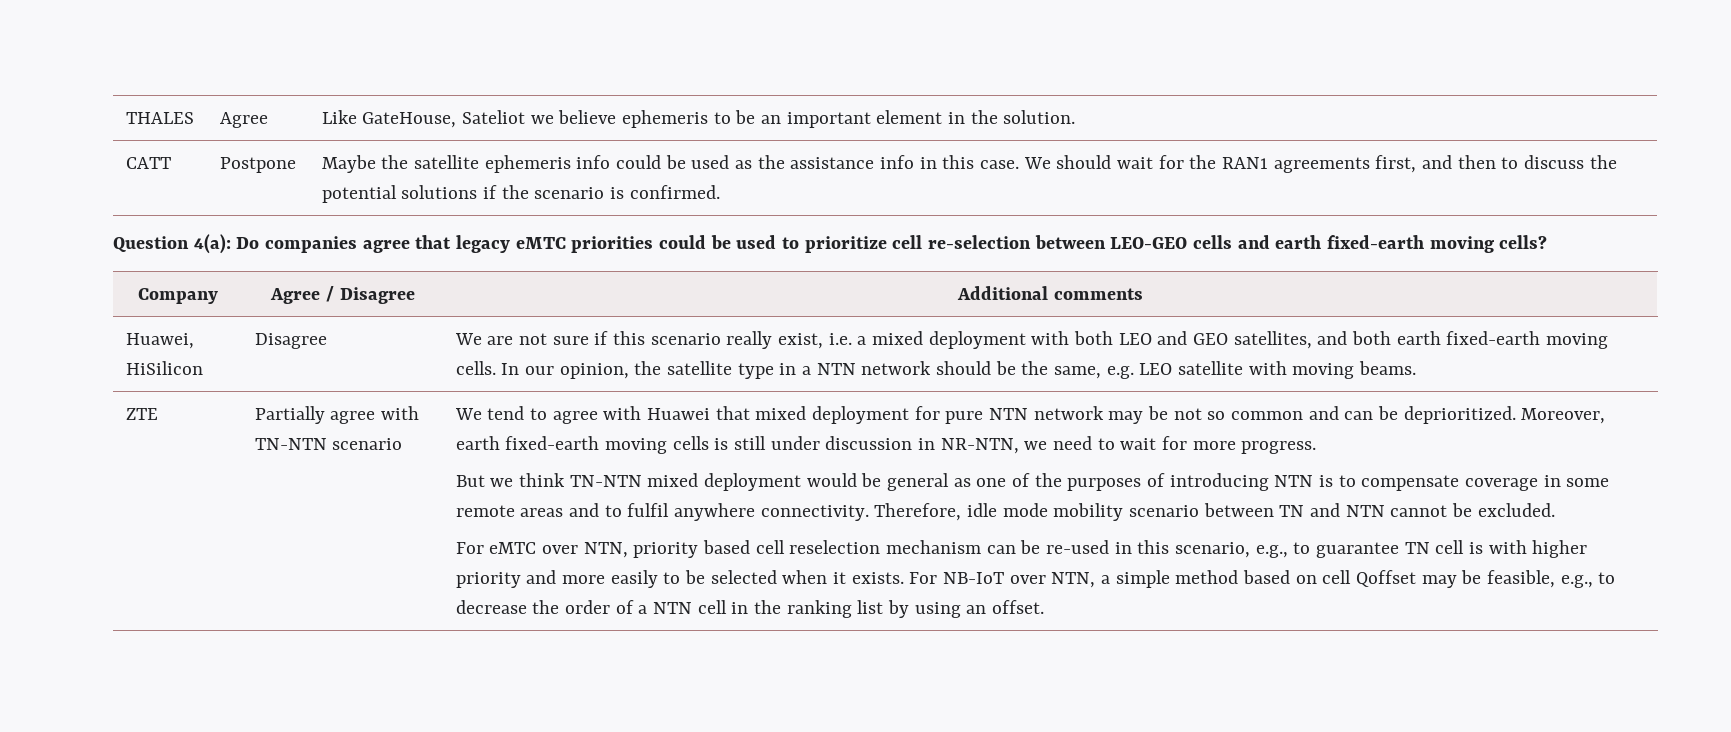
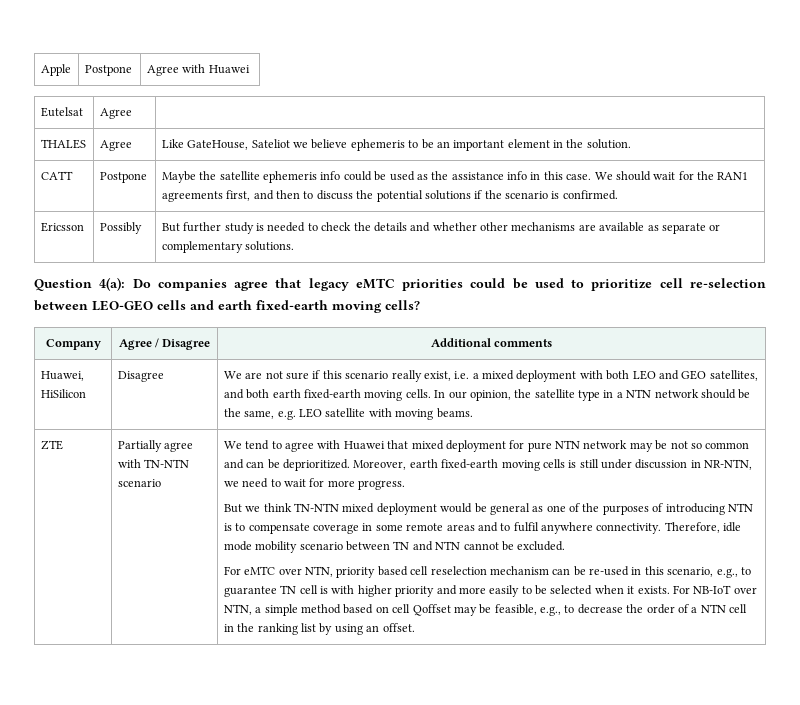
+ Apple | Postpone | Agree with Huawei
+ Eutelsat | Agree |
+ Ericsson | Possibly | But further study is needed to check the details and whether other mechanisms are available as separate or complementary solutions.

